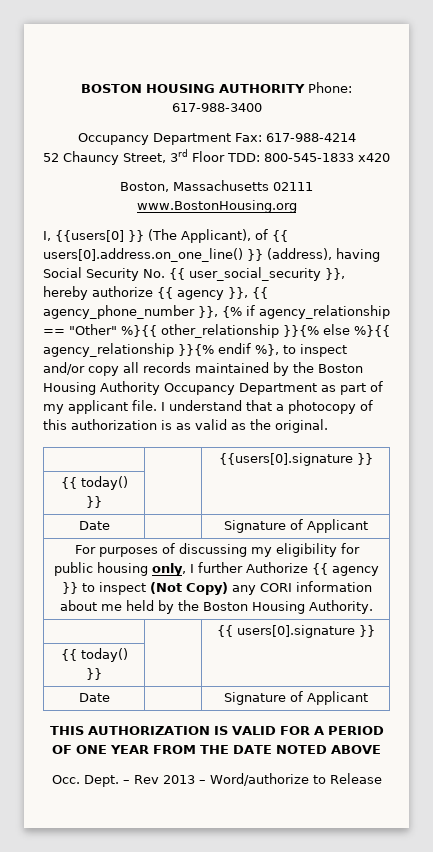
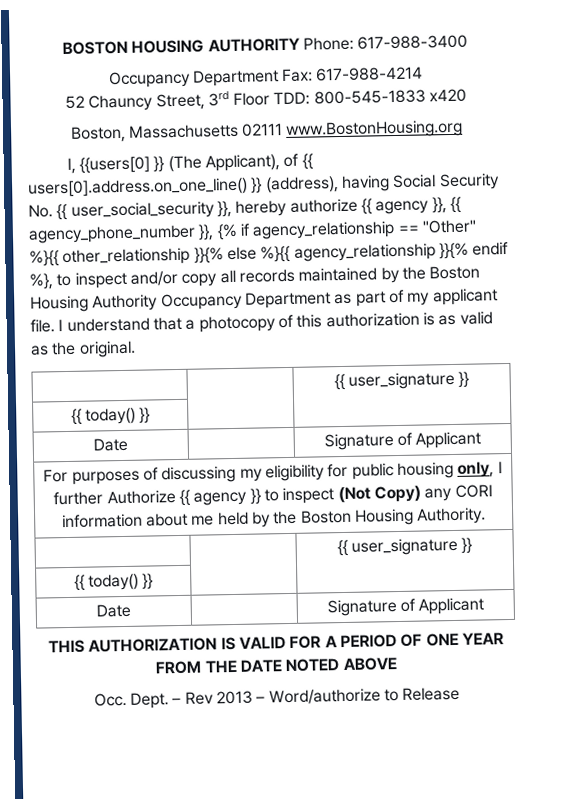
  I understand that a photocopy of this authorization is as valid as the original.
- | | {{users[0].signature }}
+ | | {{ user_signature }}
  For purposes of discussing my eligibility for public housing only, I further Authorize {{ agency }} to inspect (Not Copy) any CORI information about me held by the Boston Housing Authority.
- | | {{ users[0].signature }}
+ | | {{ user_signature }}

